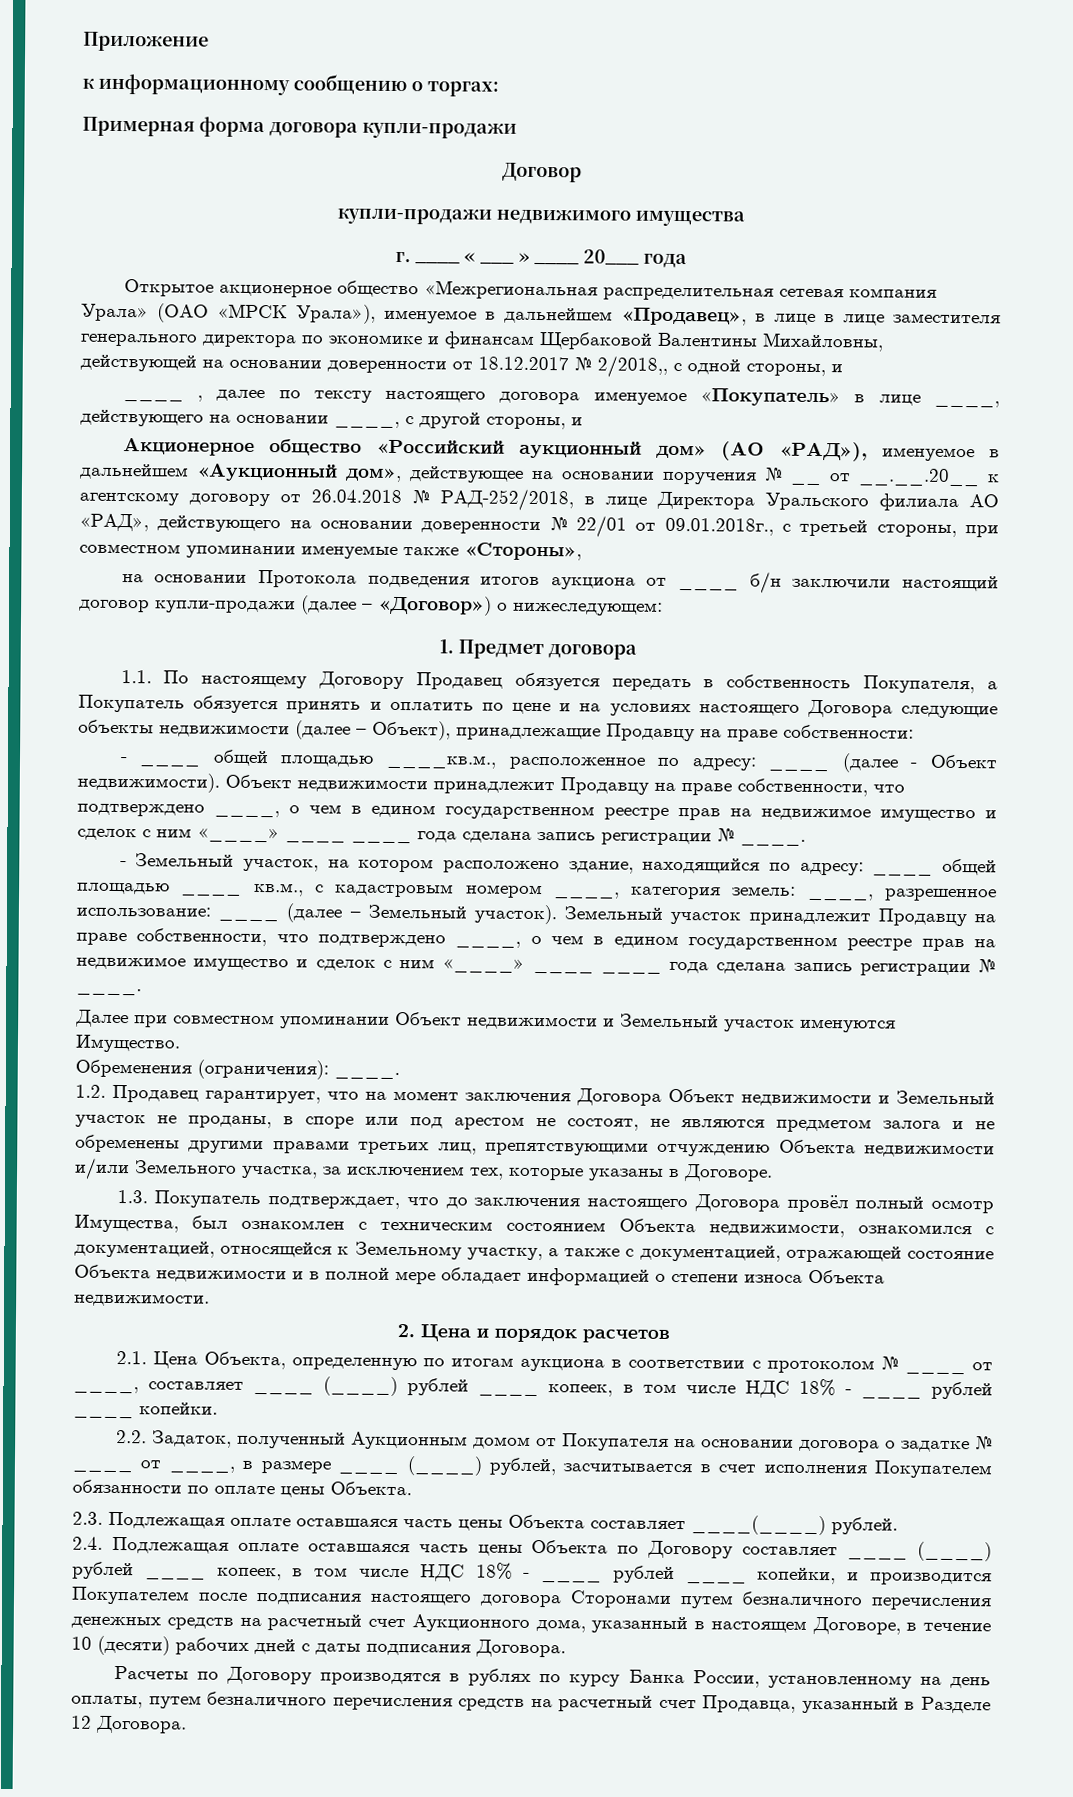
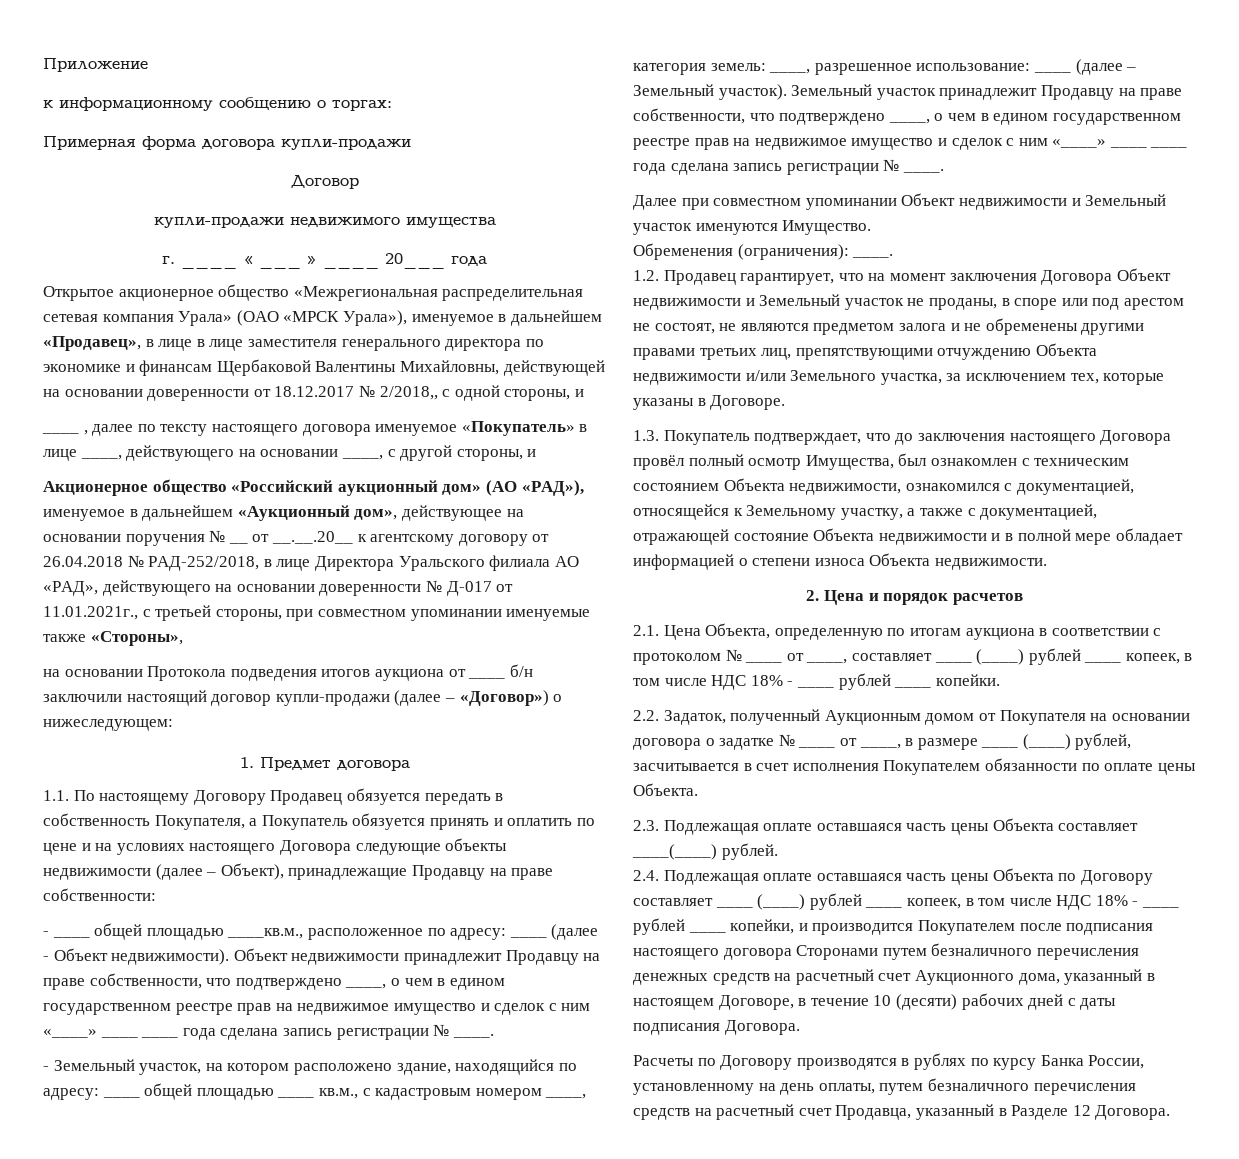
- Акционерное общество «Российский аукционный дом» (АО «РАД»), именуемое в дальнейшем «Аукционный дом», действующее на основании поручения № __ от __.__.20__ к агентскому договору от 26.04.2018 № РАД-252/2018, в лице Директора Уральского филиала АО «РАД», действующего на основании доверенности № 22/01 от 09.01.2018г., с третьей стороны, при совместном упоминании именуемые также «Стороны»,
+ Акционерное общество «Российский аукционный дом» (АО «РАД»), именуемое в дальнейшем «Аукционный дом», действующее на основании поручения № __ от __.__.20__ к агентскому договору от 26.04.2018 № РАД-252/2018, в лице Директора Уральского филиала АО «РАД», действующего на основании доверенности № Д-017 от 11.01.2021г., с третьей стороны, при совместном упоминании именуемые также «Стороны»,

